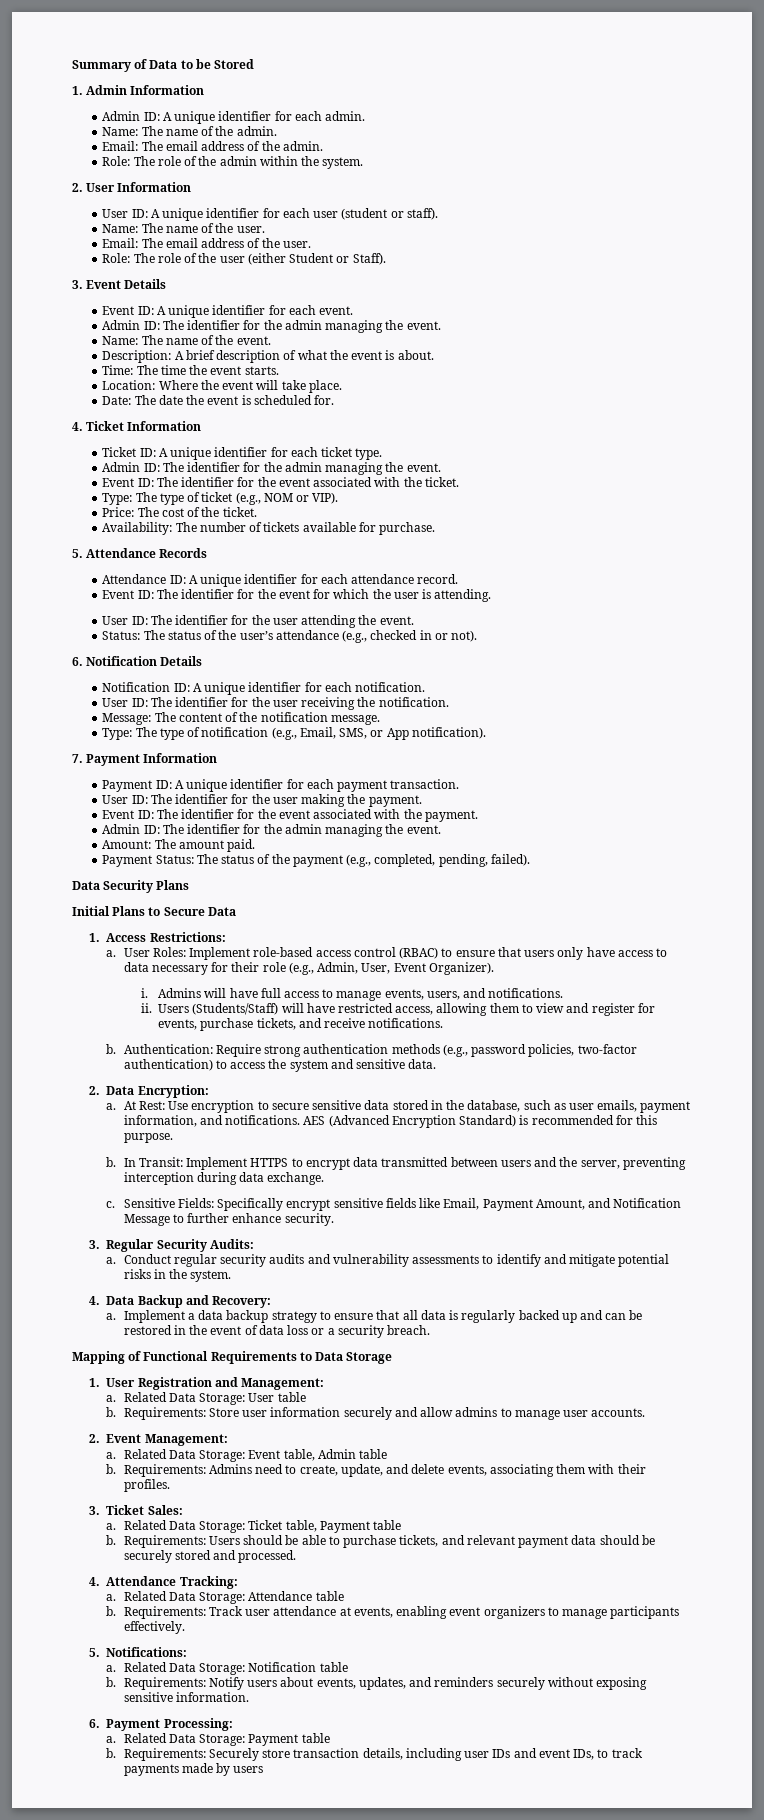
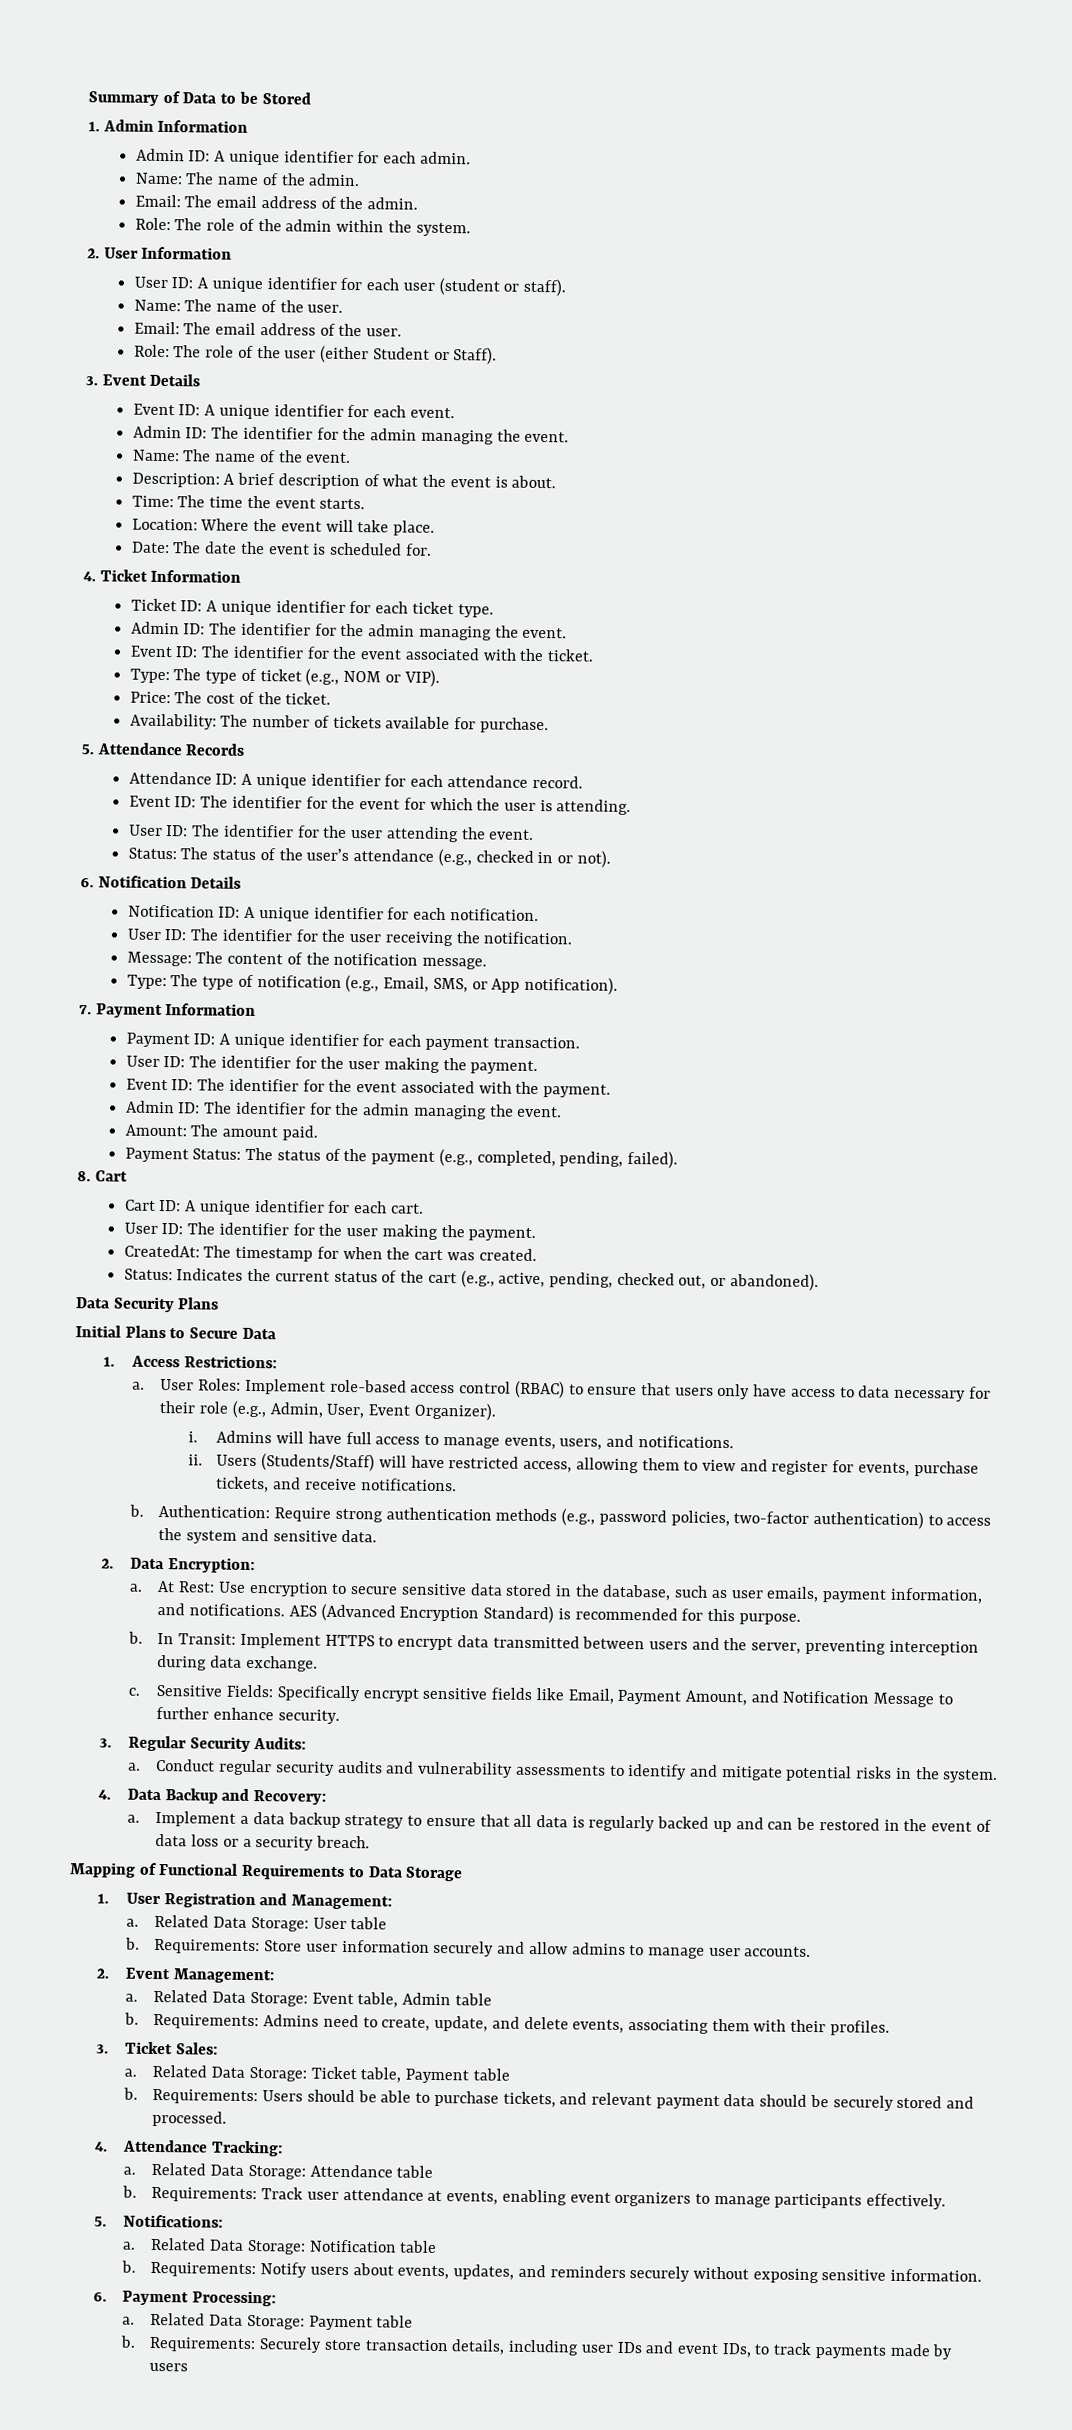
+ 8. Cart
+ Cart ID: A unique identifier for each cart.
+ User ID: The identifier for the user making the payment.
+ CreatedAt: The timestamp for when the cart was created.
+ Status: Indicates the current status of the cart (e.g., active, pending, checked out, or abandoned).

